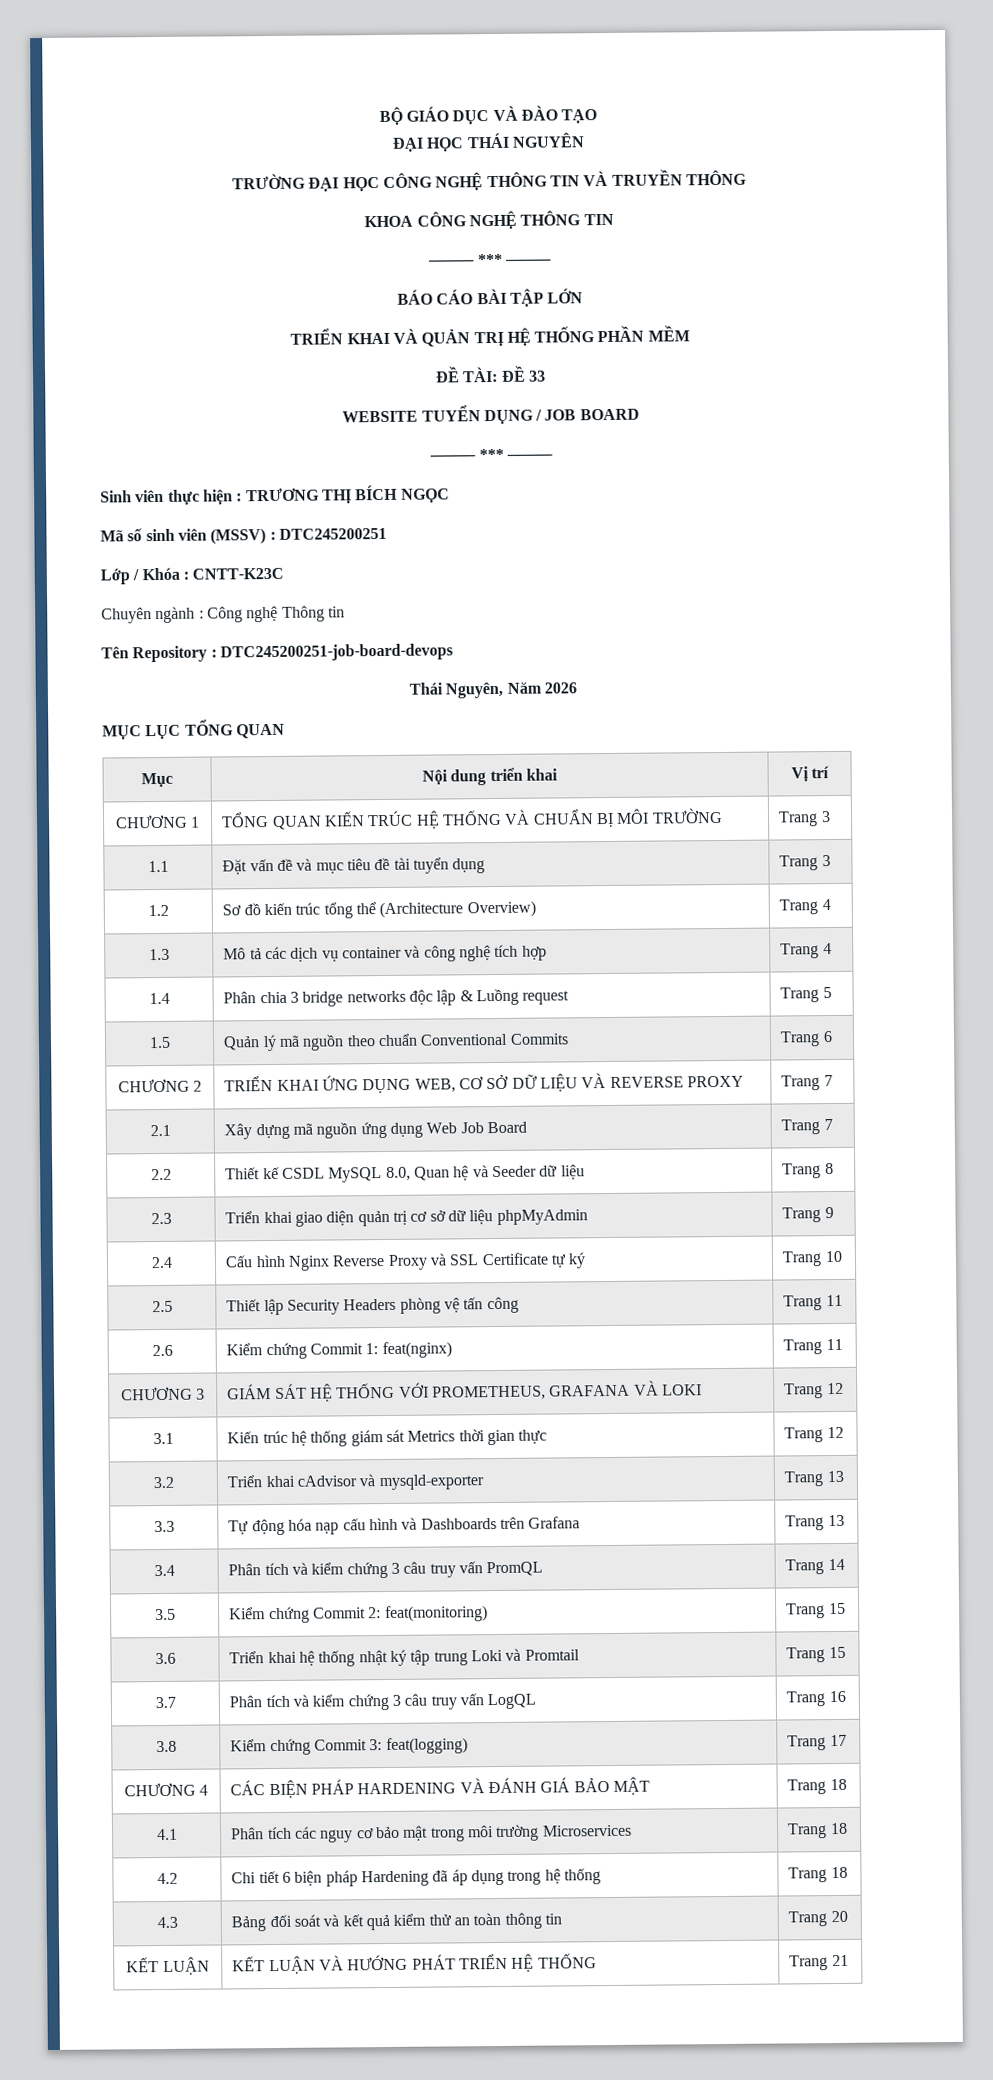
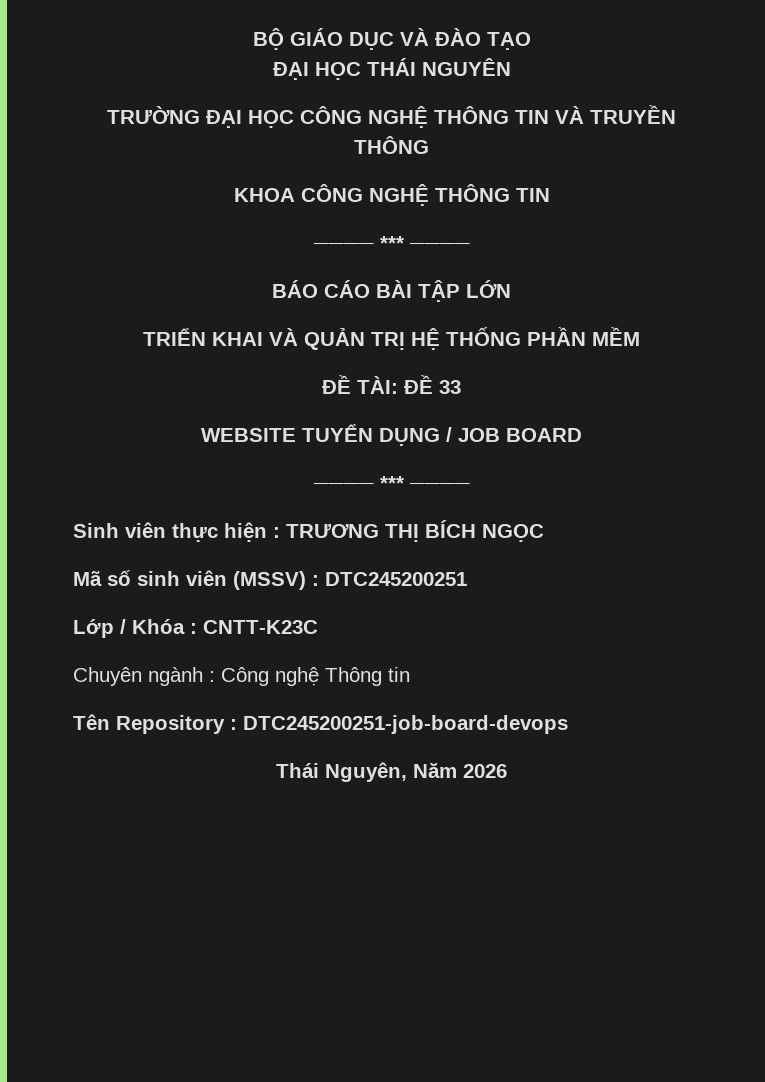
- MỤC LỤC TỔNG QUAN
- Mục | Nội dung triển khai | Vị trí
- CHƯƠNG 1 | TỔNG QUAN KIẾN TRÚC HỆ THỐNG VÀ CHUẨN BỊ MÔI TRƯỜNG | Trang 3
- 1.1 | Đặt vấn đề và mục tiêu đề tài tuyển dụng | Trang 3
- 1.2 | Sơ đồ kiến trúc tổng thể (Architecture Overview) | Trang 4
- 1.3 | Mô tả các dịch vụ container và công nghệ tích hợp | Trang 4
- 1.4 | Phân chia 3 bridge networks độc lập & Luồng request | Trang 5
- 1.5 | Quản lý mã nguồn theo chuẩn Conventional Commits | Trang 6
- CHƯƠNG 2 | TRIỂN KHAI ỨNG DỤNG WEB, CƠ SỞ DỮ LIỆU VÀ REVERSE PROXY | Trang 7
- 2.1 | Xây dựng mã nguồn ứng dụng Web Job Board | Trang 7
- 2.2 | Thiết kế CSDL MySQL 8.0, Quan hệ và Seeder dữ liệu | Trang 8
- 2.3 | Triển khai giao diện quản trị cơ sở dữ liệu phpMyAdmin | Trang 9
- 2.4 | Cấu hình Nginx Reverse Proxy và SSL Certificate tự ký | Trang 10
- 2.5 | Thiết lập Security Headers phòng vệ tấn công | Trang 11
- 2.6 | Kiểm chứng Commit 1: feat(nginx) | Trang 11
- CHƯƠNG 3 | GIÁM SÁT HỆ THỐNG VỚI PROMETHEUS, GRAFANA VÀ LOKI | Trang 12
- 3.1 | Kiến trúc hệ thống giám sát Metrics thời gian thực | Trang 12
- 3.2 | Triển khai cAdvisor và mysqld-exporter | Trang 13
- 3.3 | Tự động hóa nạp cấu hình và Dashboards trên Grafana | Trang 13
- 3.4 | Phân tích và kiểm chứng 3 câu truy vấn PromQL | Trang 14
- 3.5 | Kiểm chứng Commit 2: feat(monitoring) | Trang 15
- 3.6 | Triển khai hệ thống nhật ký tập trung Loki và Promtail | Trang 15
- 3.7 | Phân tích và kiểm chứng 3 câu truy vấn LogQL | Trang 16
- 3.8 | Kiểm chứng Commit 3: feat(logging) | Trang 17
- CHƯƠNG 4 | CÁC BIỆN PHÁP HARDENING VÀ ĐÁNH GIÁ BẢO MẬT | Trang 18
- 4.1 | Phân tích các nguy cơ bảo mật trong môi trường Microservices | Trang 18
- 4.2 | Chi tiết 6 biện pháp Hardening đã áp dụng trong hệ thống | Trang 18
- 4.3 | Bảng đối soát và kết quả kiểm thử an toàn thông tin | Trang 20
- KẾT LUẬN | KẾT LUẬN VÀ HƯỚNG PHÁT TRIỂN HỆ THỐNG | Trang 21

